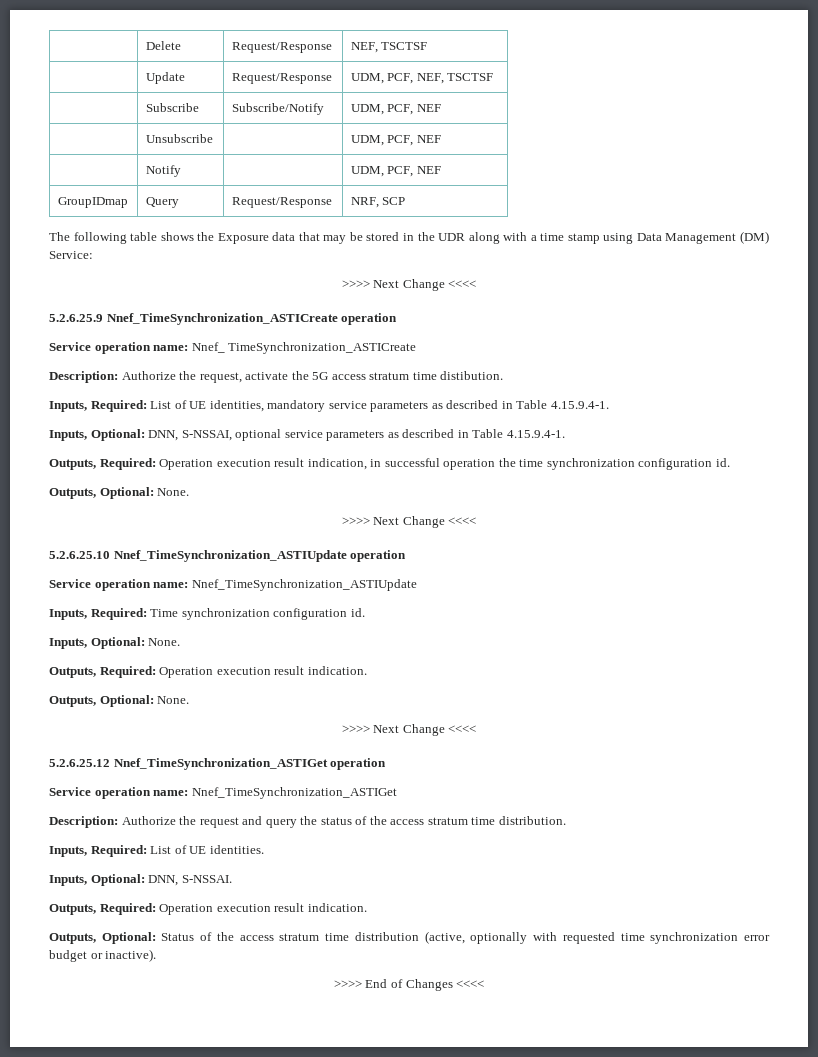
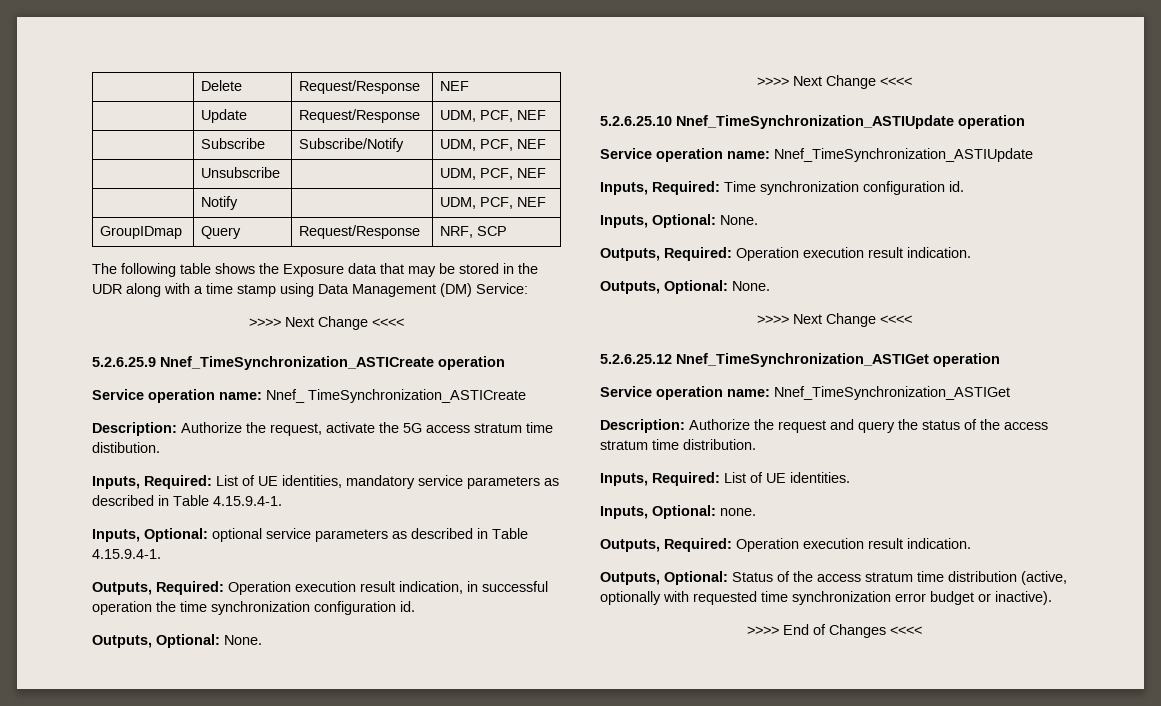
- | Delete | Request/Response | NEF, TSCTSF
+ | Delete | Request/Response | NEF
- | Update | Request/Response | UDM, PCF, NEF, TSCTSF
+ | Update | Request/Response | UDM, PCF, NEF
- Inputs, Optional: DNN, S-NSSAI, optional service parameters as described in Table 4.15.9.4-1.
+ Inputs, Optional: optional service parameters as described in Table 4.15.9.4-1.
- Inputs, Optional: DNN, S-NSSAI.
+ Inputs, Optional: none.

